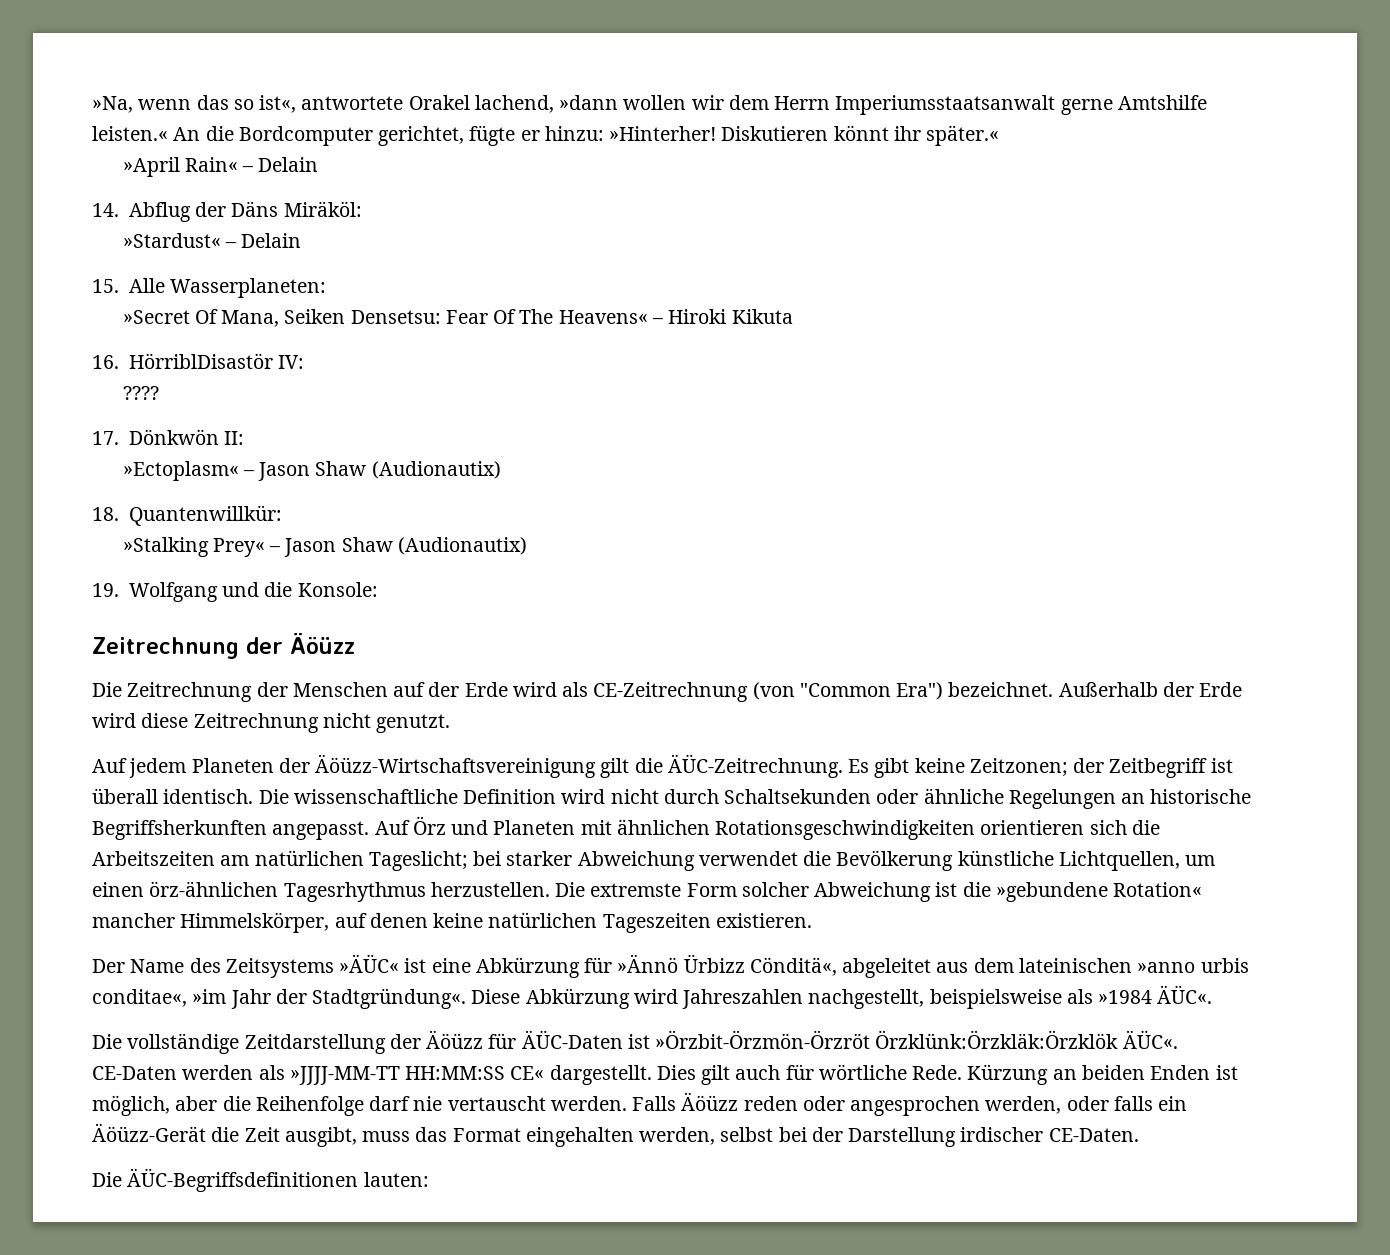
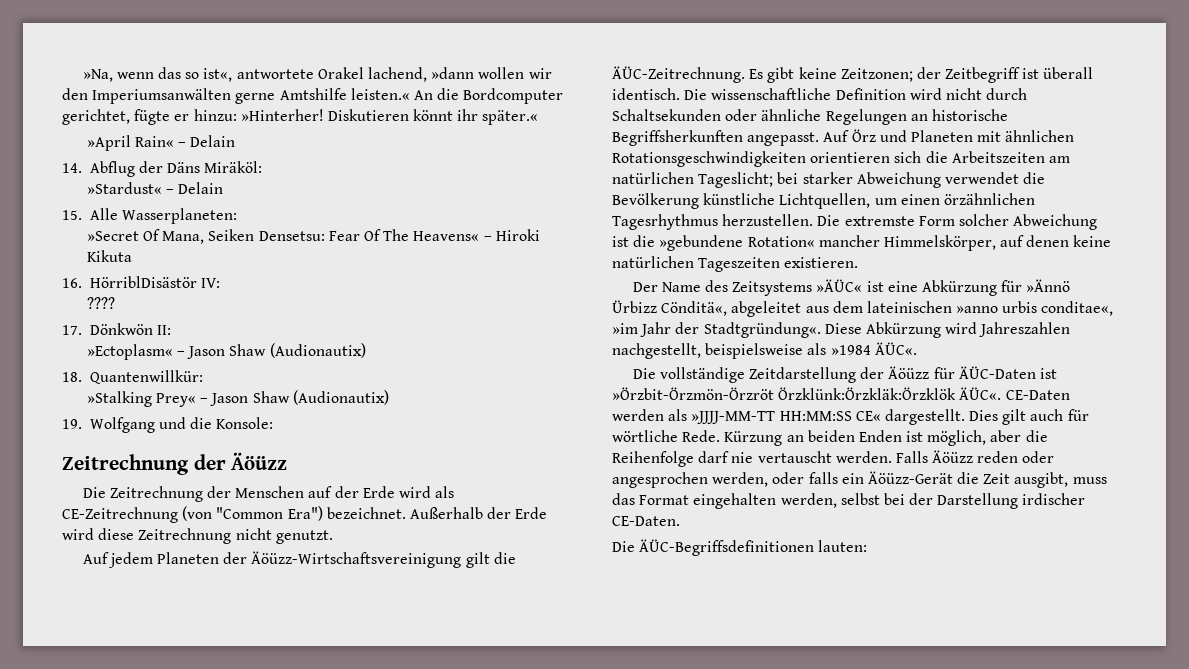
- »Na, wenn das so ist«, antwortete Orakel lachend, »dann wollen wir dem Herrn Imperiumsstaatsanwalt gerne Amtshilfe leisten.« An die Bordcomputer gerichtet, fügte er hinzu: »Hinterher!
+ »Na, wenn das so ist«, antwortete Orakel lachend, »dann wollen wir den Imperiumsanwälten gerne Amtshilfe leisten.« An die Bordcomputer gerichtet, fügte er hinzu: »Hinterher!
- 16. HörriblDisastör IV:
+ 16. HörriblDisästör IV:
- Auf Örz und Planeten mit ähnlichen Rotationsgeschwindigkeiten orientieren sich die Arbeitszeiten am natürlichen Tageslicht; bei starker Abweichung verwendet die Bevölkerung künstliche Lichtquellen, um einen örz-ähnlichen Tagesrhythmus herzustellen.
+ Auf Örz und Planeten mit ähnlichen Rotationsgeschwindigkeiten orientieren sich die Arbeitszeiten am natürlichen Tageslicht; bei starker Abweichung verwendet die Bevölkerung künstliche Lichtquellen, um einen örzähnlichen Tagesrhythmus herzustellen.

